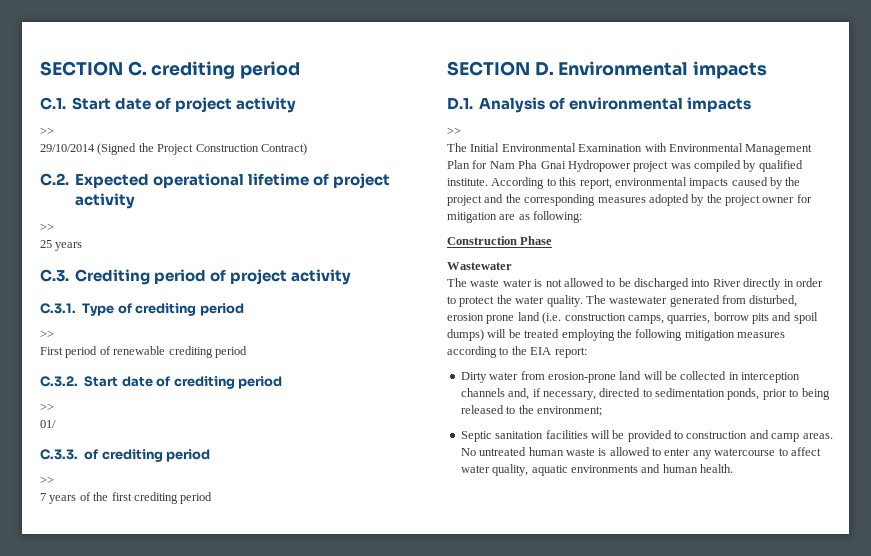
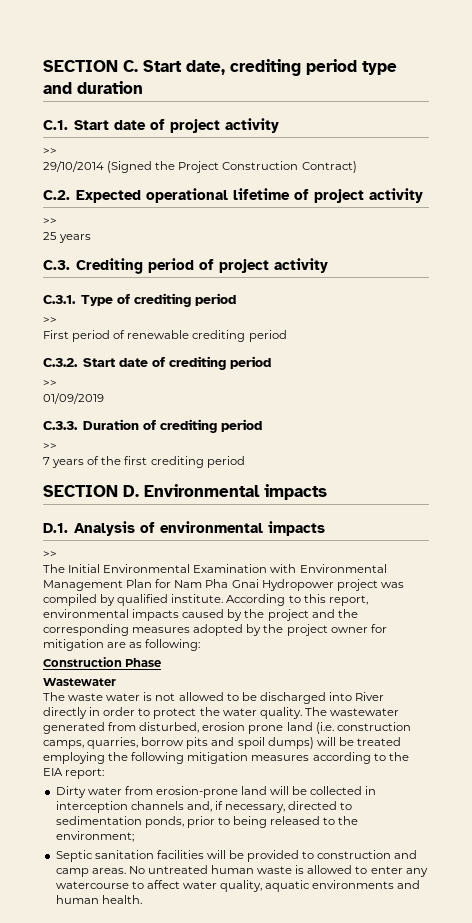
- SECTION C. crediting period
+ SECTION C. Start date, crediting period type and duration
- 01/
+ 01/09/2019
- C.3.3. of crediting period
+ C.3.3. Duration of crediting period

